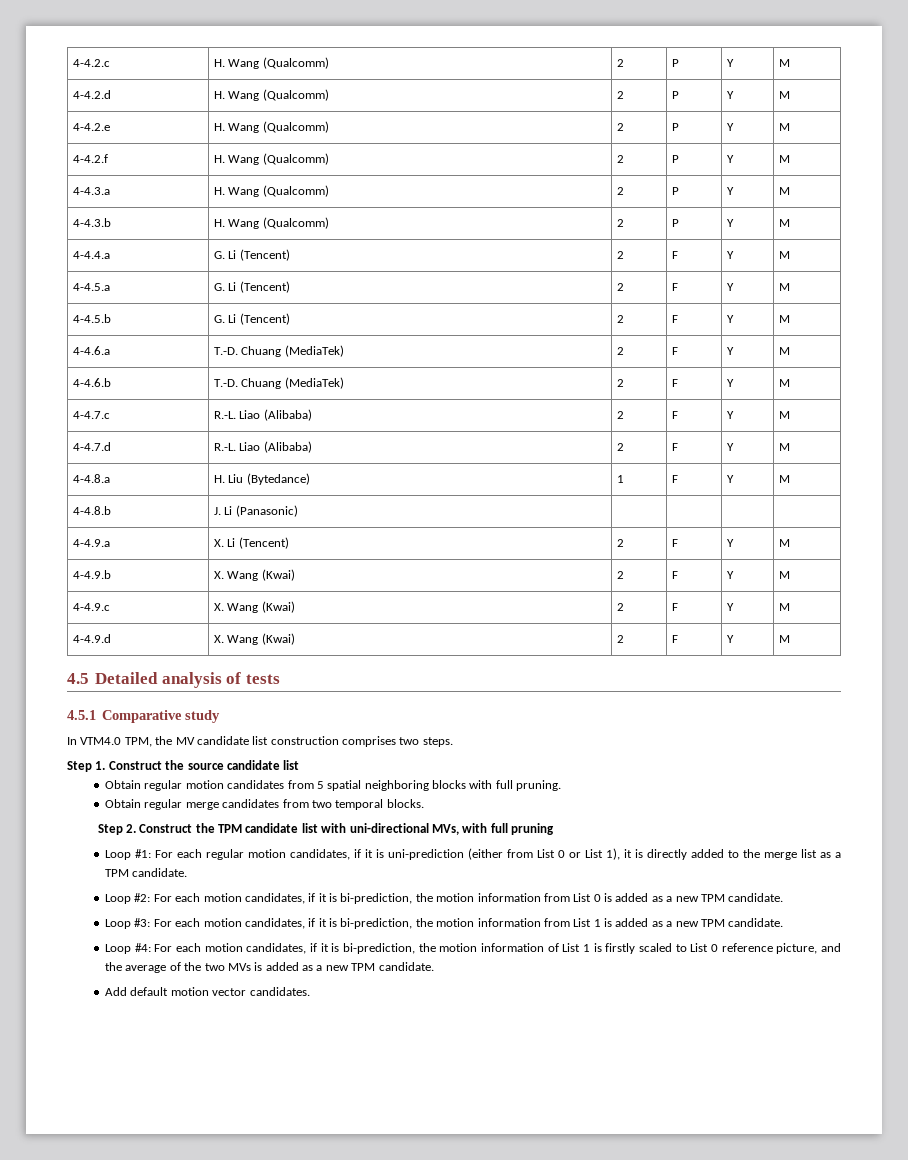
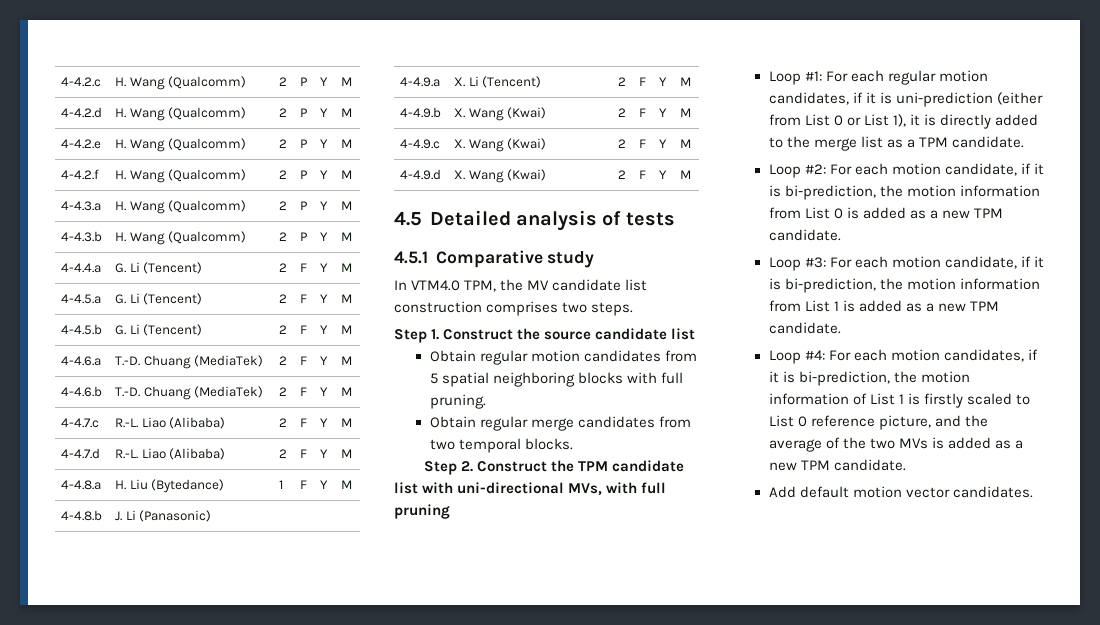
- Loop #2: For each motion candidates, if it is bi-prediction, the motion information from List 0 is added as a new TPM candidate.
+ Loop #2: For each motion candidate, if it is bi-prediction, the motion information from List 0 is added as a new TPM candidate.
- Loop #3: For each motion candidates, if it is bi-prediction, the motion information from List 1 is added as a new TPM candidate.
+ Loop #3: For each motion candidate, if it is bi-prediction, the motion information from List 1 is added as a new TPM candidate.

